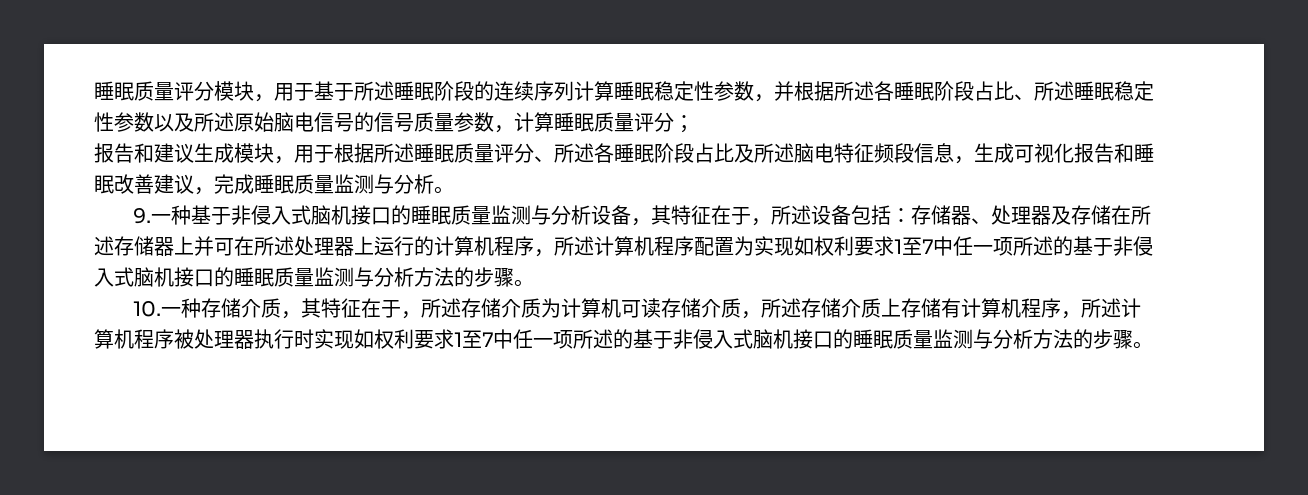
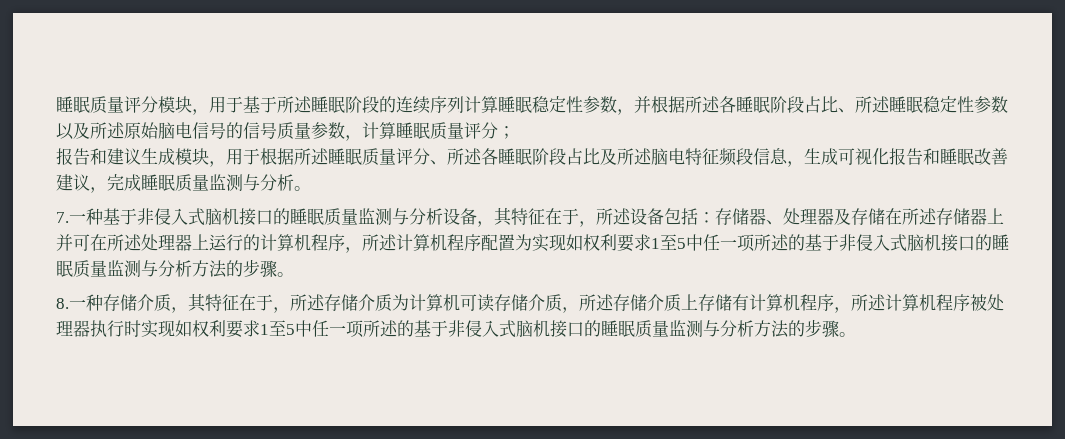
- 9.一种基于非侵入式脑机接口的睡眠质量监测与分析设备，其特征在于，所述设备包括：
+ 7.一种基于非侵入式脑机接口的睡眠质量监测与分析设备，其特征在于，所述设备包括：
- 存储器、处理器及存储在所述存储器上并可在所述处理器上运行的计算机程序，所述计算机程序配置为实现如权利要求1至7中任一项所述的基于非侵入式脑机接口的睡眠质量监测与分析方法的步骤。
+ 存储器、处理器及存储在所述存储器上并可在所述处理器上运行的计算机程序，所述计算机程序配置为实现如权利要求1至5中任一项所述的基于非侵入式脑机接口的睡眠质量监测与分析方法的步骤。
- 10.一种存储介质，其特征在于，所述存储介质为计算机可读存储介质，所述存储介质上存储有计算机程序，所述计算机程序被处理器执行时实现如权利要求1至7中任一项所述的基于非侵入式脑机接口的睡眠质量监测与分析方法的步骤。
+ 8.一种存储介质，其特征在于，所述存储介质为计算机可读存储介质，所述存储介质上存储有计算机程序，所述计算机程序被处理器执行时实现如权利要求1至5中任一项所述的基于非侵入式脑机接口的睡眠质量监测与分析方法的步骤。

